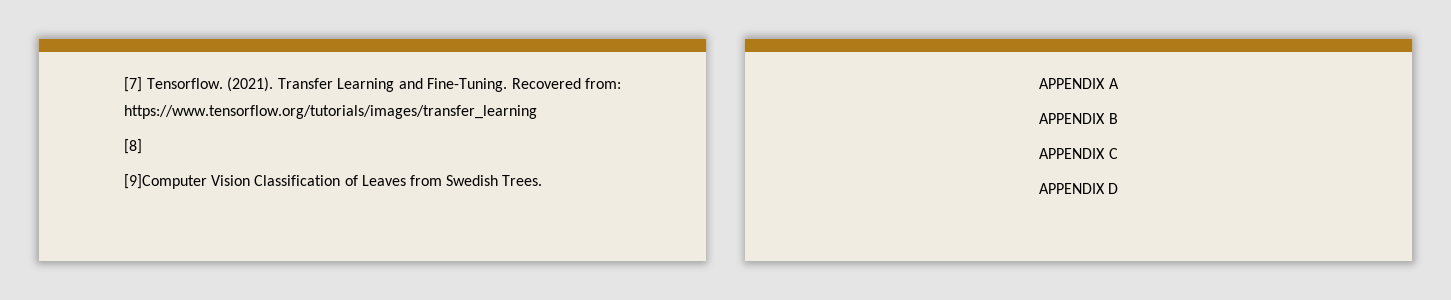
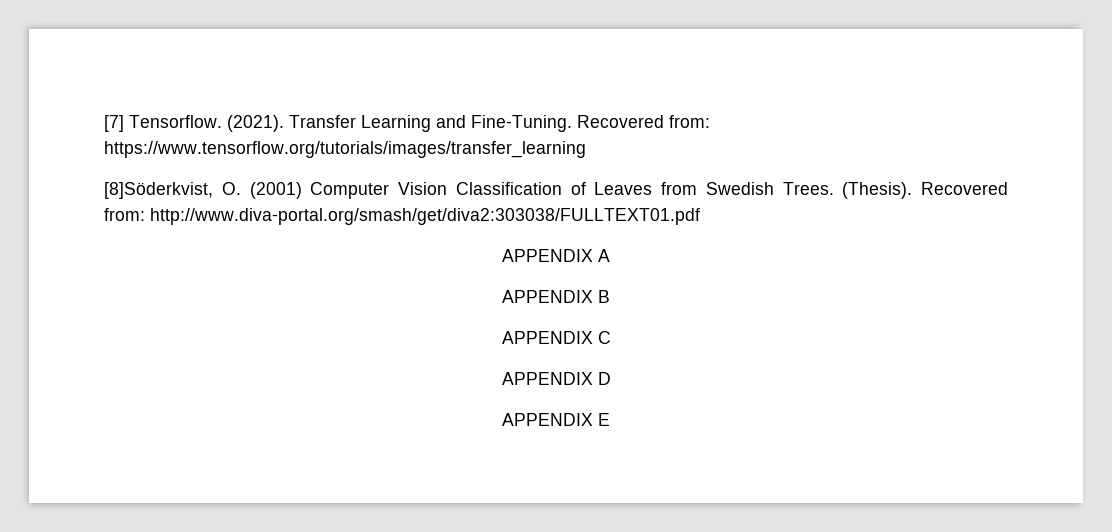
- [8]
- [9]Computer Vision Classification of Leaves from Swedish Trees.
+ [8]Söderkvist, O. (2001) Computer Vision Classification of Leaves from Swedish Trees. (Thesis). Recovered from: http://www.diva-portal.org/smash/get/diva2:303038/FULLTEXT01.pdf
+ APPENDIX E

